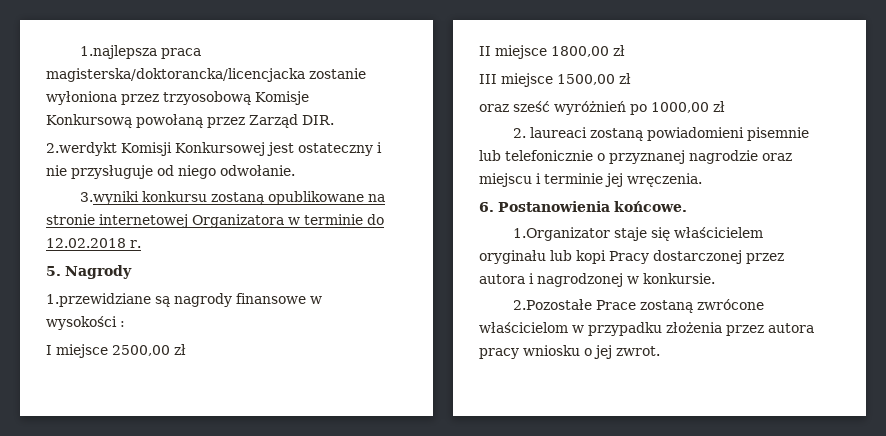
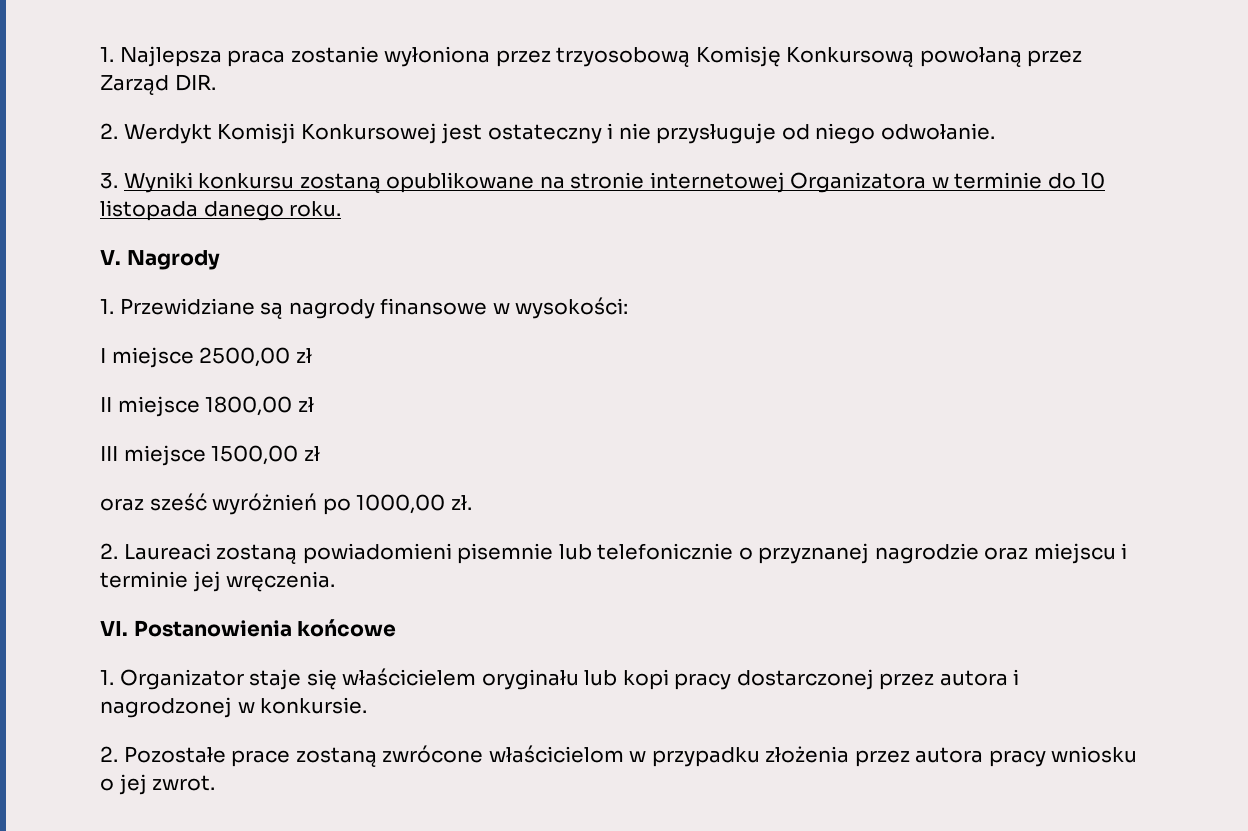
- 1.najlepsza praca magisterska/doktorancka/licencjacka zostanie wyłoniona przez trzyosobową Komisje Konkursową powołaną przez Zarząd DIR.
+ 1. Najlepsza praca zostanie wyłoniona przez trzyosobową Komisję Konkursową powołaną przez Zarząd DIR.
- 2.werdykt Komisji Konkursowej jest ostateczny i nie przysługuje od niego odwołanie.
+ 2. Werdykt Komisji Konkursowej jest ostateczny i nie przysługuje od niego odwołanie.
- 3.wyniki konkursu zostaną opublikowane na stronie internetowej Organizatora w terminie do 12.02.2018 r.
- 5. Nagrody
+ 3. Wyniki konkursu zostaną opublikowane na stronie internetowej Organizatora w terminie do 10 listopada danego roku.
+ V. Nagrody
- 1.przewidziane są nagrody finansowe w wysokości :
+ 1. Przewidziane są nagrody finansowe w wysokości:
- oraz sześć wyróżnień po 1000,00 zł
- 2. laureaci zostaną powiadomieni pisemnie lub telefonicznie o przyznanej nagrodzie oraz miejscu i terminie jej wręczenia.
+ oraz sześć wyróżnień po 1000,00 zł.
+ 2. Laureaci zostaną powiadomieni pisemnie lub telefonicznie o przyznanej nagrodzie oraz miejscu i terminie jej wręczenia.
- 6. Postanowienia końcowe.
- 1.Organizator staje się właścicielem oryginału lub kopi Pracy dostarczonej przez autora i nagrodzonej w konkursie.
+ VI. Postanowienia końcowe
+ 1. Organizator staje się właścicielem oryginału lub kopi pracy dostarczonej przez autora i nagrodzonej w konkursie.
- 2.Pozostałe Prace zostaną zwrócone właścicielom w przypadku złożenia przez autora pracy wniosku o jej zwrot.
+ 2. Pozostałe prace zostaną zwrócone właścicielom w przypadku złożenia przez autora pracy wniosku o jej zwrot.

